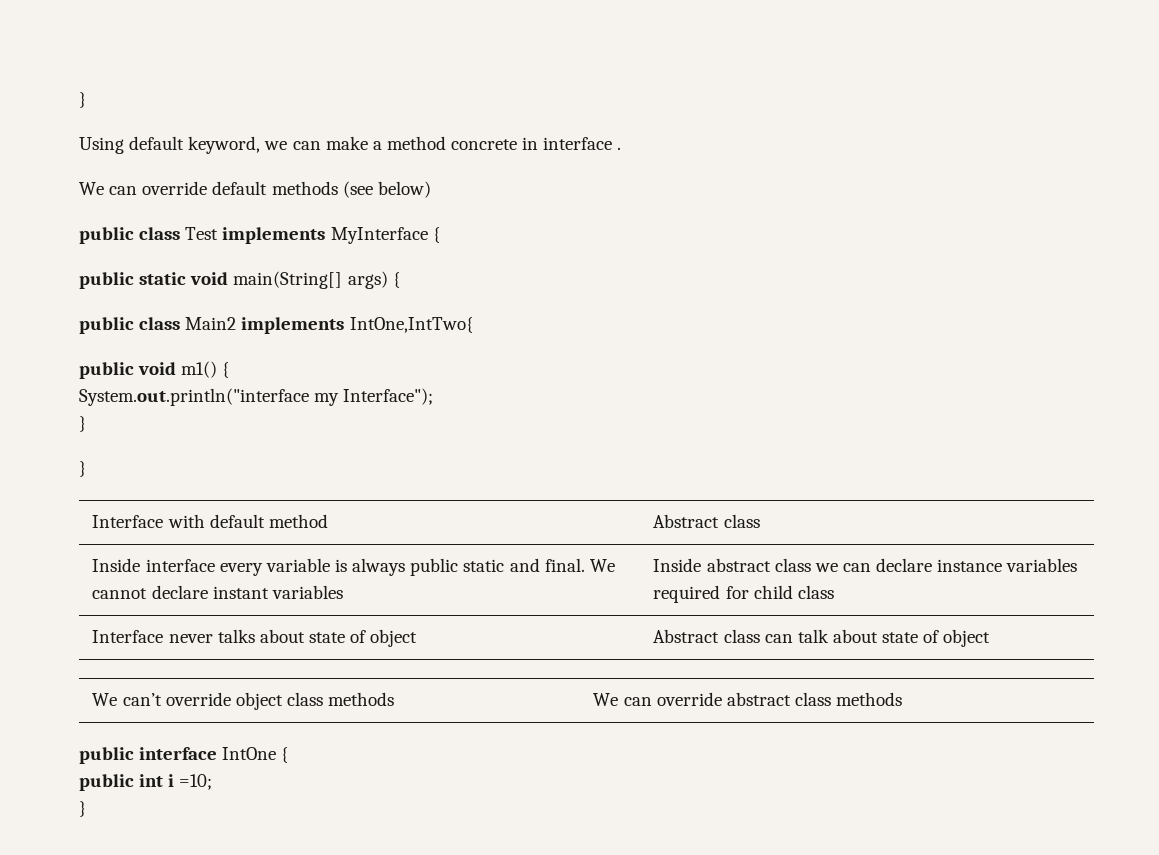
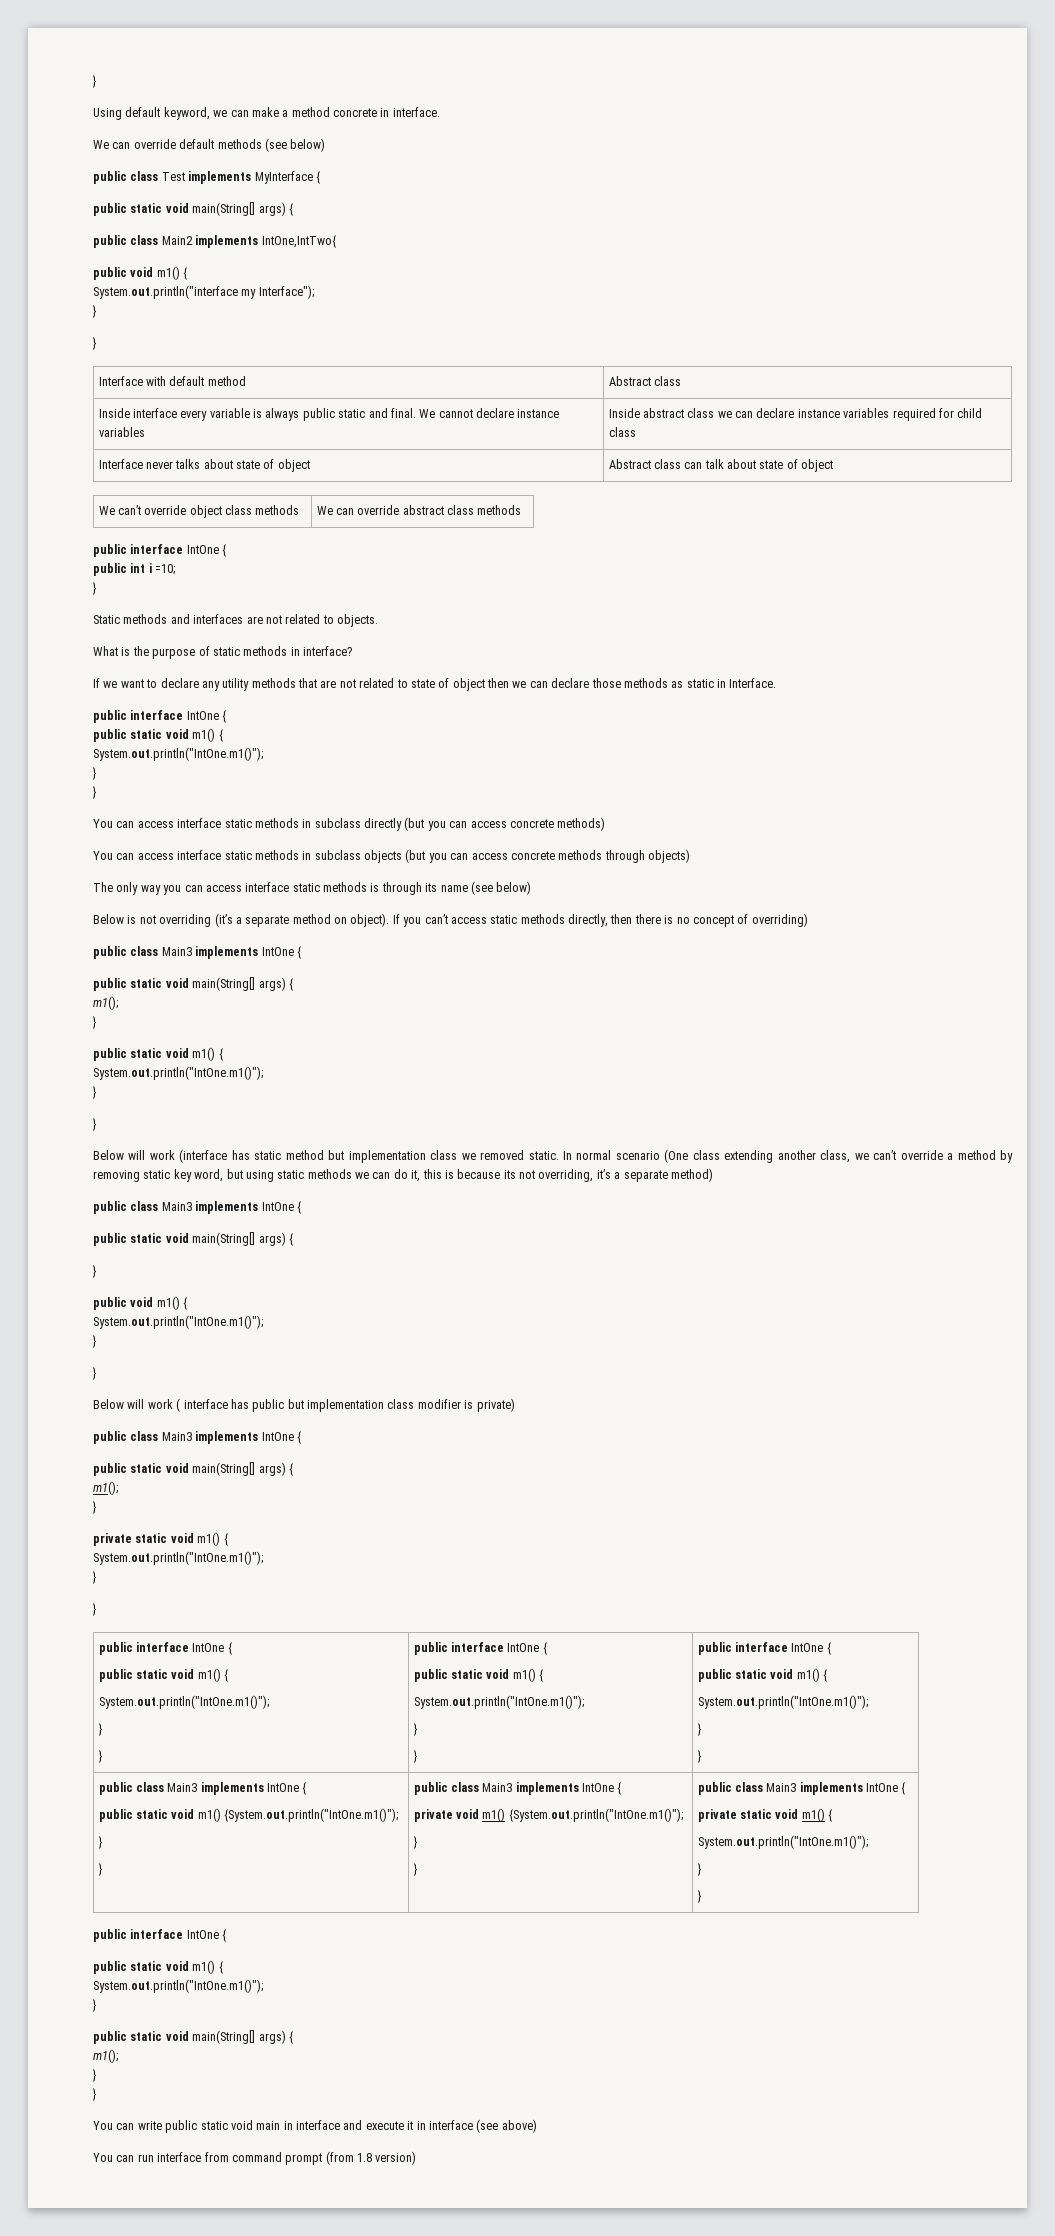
- Using default keyword, we can make a method concrete in interface .
+ Using default keyword, we can make a method concrete in interface.
- Inside interface every variable is always public static and final. We cannot declare instant variables | Inside abstract class we can declare instance variables required for child class
+ Inside interface every variable is always public static and final. We cannot declare instance variables | Inside abstract class we can declare instance variables required for child class
+ Static methods and interfaces are not related to objects.
+ What is the purpose of static methods in interface?
+ If we want to declare any utility methods that are not related to state of object then we can declare those methods as static in Interface.
+ public interface IntOne {
+ public static void m1() {
+ System.out.println("IntOne.m1()");
+ }
+ }
+ You can access interface static methods in subclass directly (but you can access concrete methods)
+ You can access interface static methods in subclass objects (but you can access concrete methods through objects)
+ The only way you can access interface static methods is through its name (see below)
+ Below is not overriding (it’s a separate method on object). If you can’t access static methods directly, then there is no concept of overriding)
+ public class Main3 implements IntOne {
+ public static void main(String[] args) {
+ m1();
+ }
+ public static void m1() {
+ System.out.println("IntOne.m1()");
+ }
+ }
+ Below will work (interface has static method but implementation class we removed static. In normal scenario (One class extending another class, we can’t override a method by removing static key word, but using static methods we can do it, this is because its not overriding, it’s a separate method)
+ public class Main3 implements IntOne {
+ public static void main(String[] args) {
+ }
+ public void m1() {
+ System.out.println("IntOne.m1()");
+ }
+ }
+ Below will work ( interface has public but implementation class modifier is private)
+ public class Main3 implements IntOne {
+ public static void main(String[] args) {
+ m1();
+ }
+ private static void m1() {
+ System.out.println("IntOne.m1()");
+ }
+ }
+ public interface IntOne {
+ public static void m1() {
+ System.out.println("IntOne.m1()");
+ }
+ } | public interface IntOne {
+ public static void m1() {
+ System.out.println("IntOne.m1()");
+ }
+ } | public interface IntOne {
+ public static void m1() {
+ System.out.println("IntOne.m1()");
+ }
+ }
+ public class Main3 implements IntOne {
+ public static void m1() {System.out.println("IntOne.m1()");
+ }
+ } | public class Main3 implements IntOne {
+ private void m1() {System.out.println("IntOne.m1()");
+ }
+ } | public class Main3 implements IntOne {
+ private static void m1() {
+ System.out.println("IntOne.m1()");
+ }
+ }
+ public interface IntOne {
+ public static void m1() {
+ System.out.println("IntOne.m1()");
+ }
+ public static void main(String[] args) {
+ m1();
+ }
+ }
+ You can write public static void main in interface and execute it in interface (see above)
+ You can run interface from command prompt (from 1.8 version)

